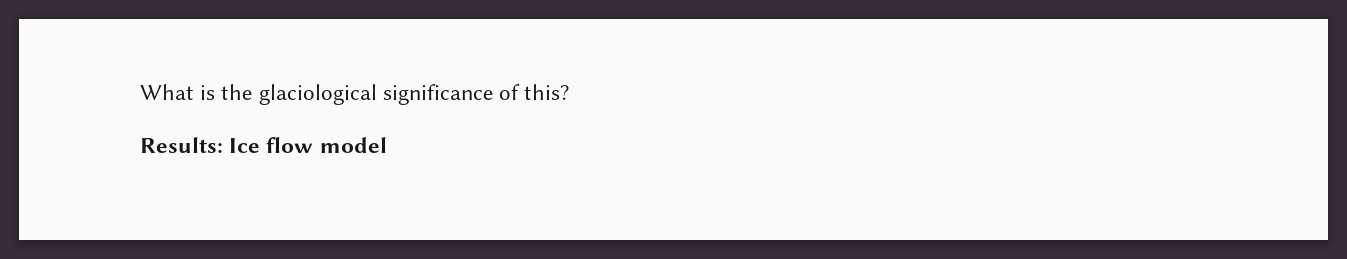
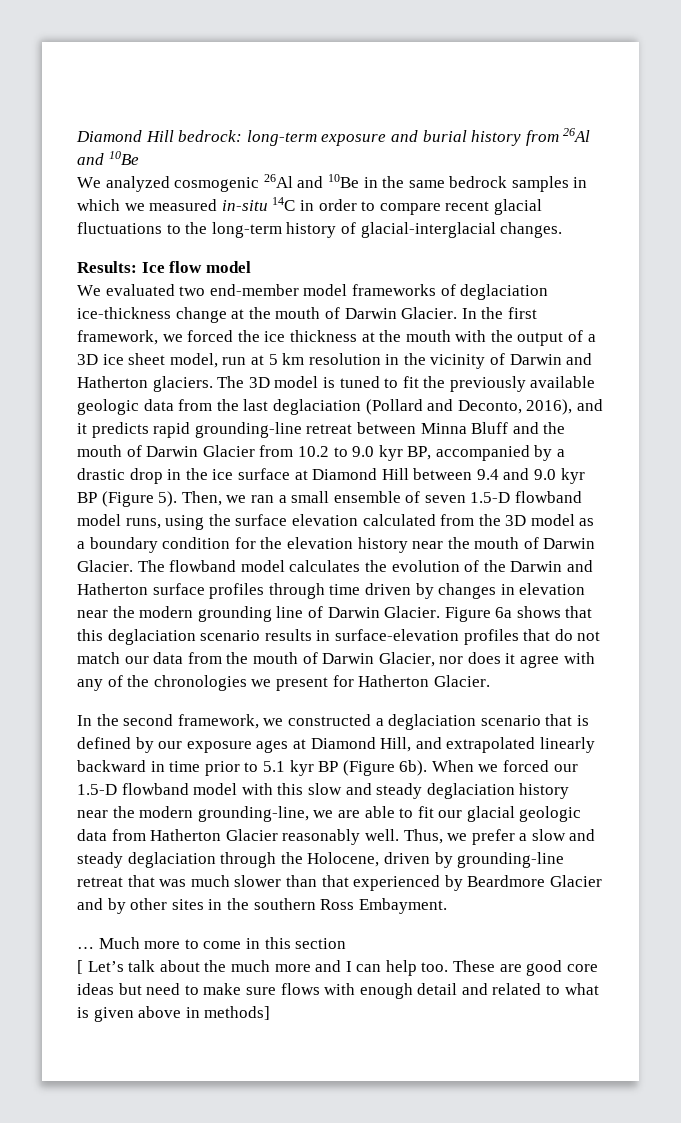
- What is the glaciological significance of this?
+ Diamond Hill bedrock: long-term exposure and burial history from 26Al and 10Be
+ We analyzed cosmogenic 26Al and 10Be in the same bedrock samples in which we measured in-situ 14C in order to compare recent glacial fluctuations to the long-term history of glacial-interglacial changes.
  Results: Ice flow model
+ We evaluated two end-member model frameworks of deglaciation ice-thickness change at the mouth of Darwin Glacier. In the first framework, we forced the ice thickness at the mouth with the output of a 3D ice sheet model, run at 5 km resolution in the vicinity of Darwin and Hatherton glaciers. The 3D model is tuned to fit the previously available geologic data from the last deglaciation (Pollard and Deconto, 2016), and it predicts rapid grounding-line retreat between Minna Bluff and the mouth of Darwin Glacier from 10.2 to 9.0 kyr BP, accompanied by a drastic drop in the ice surface at Diamond Hill between 9.4 and 9.0 kyr BP (Figure 5). Then, we ran a small ensemble of seven 1.5-D flowband model runs, using the surface elevation calculated from the 3D model as a boundary condition for the elevation history near the mouth of Darwin Glacier. The flowband model calculates the evolution of the Darwin and Hatherton surface profiles through time driven by changes in elevation near the modern grounding line of Darwin Glacier. Figure 6a shows that this deglaciation scenario results in surface-elevation profiles that do not match our data from the mouth of Darwin Glacier, nor does it agree with any of the chronologies we present for Hatherton Glacier.
+ In the second framework, we constructed a deglaciation scenario that is defined by our exposure ages at Diamond Hill, and extrapolated linearly backward in time prior to 5.1 kyr BP (Figure 6b). When we forced our 1.5-D flowband model with this slow and steady deglaciation history near the modern grounding-line, we are able to fit our glacial geologic data from Hatherton Glacier reasonably well. Thus, we prefer a slow and steady deglaciation through the Holocene, driven by grounding-line retreat that was much slower than that experienced by Beardmore Glacier and by other sites in the southern Ross Embayment.
+ … Much more to come in this section
+ [ Let’s talk about the much more and I can help too. These are good core ideas but need to make sure flows with enough detail and related to what is given above in methods]

